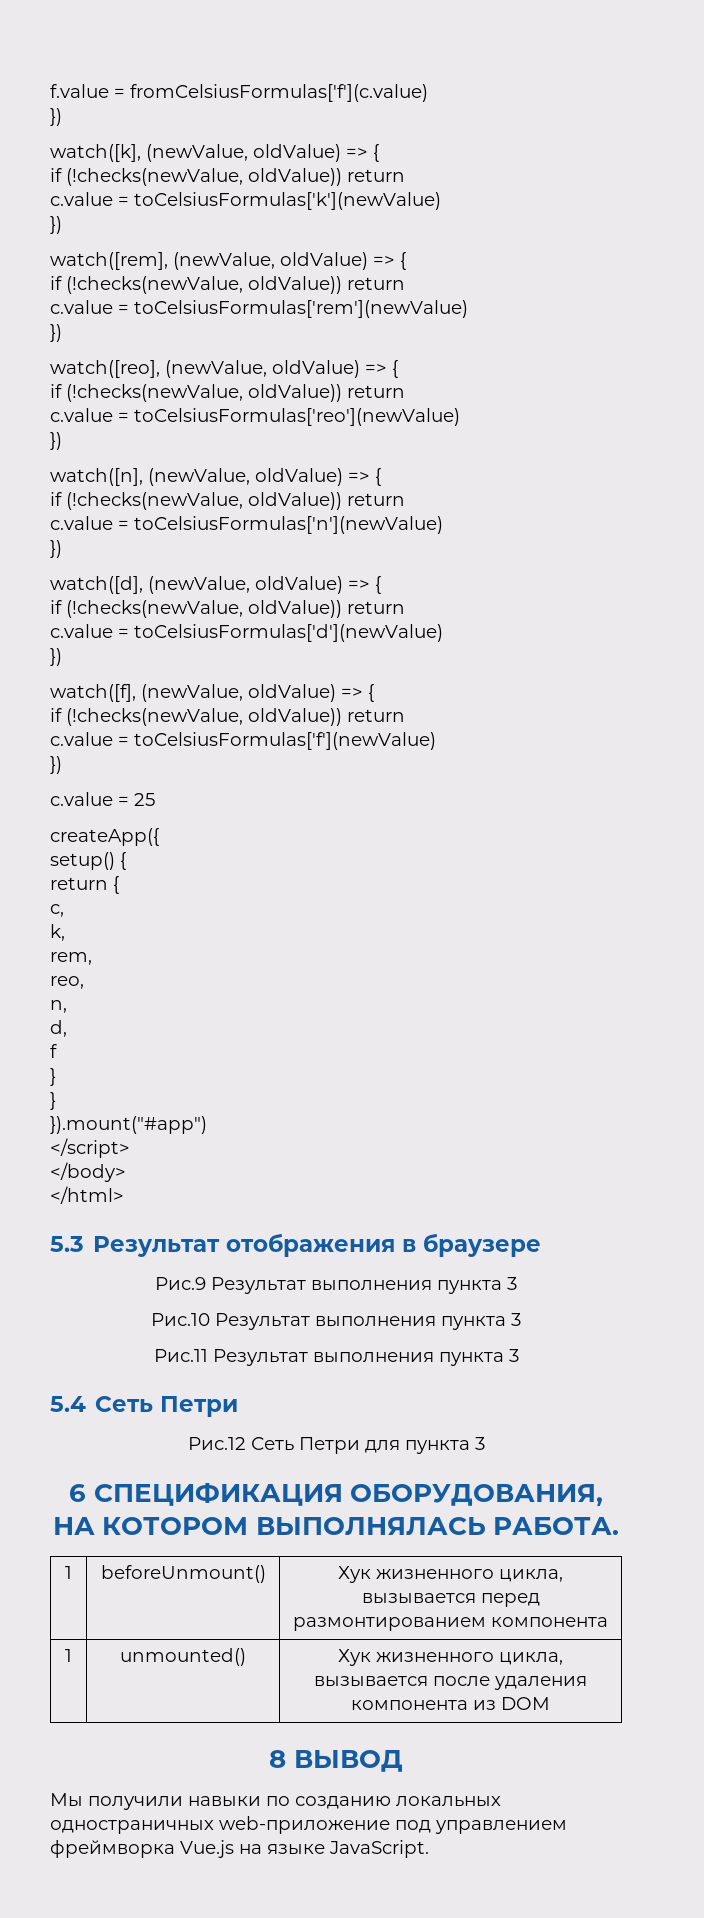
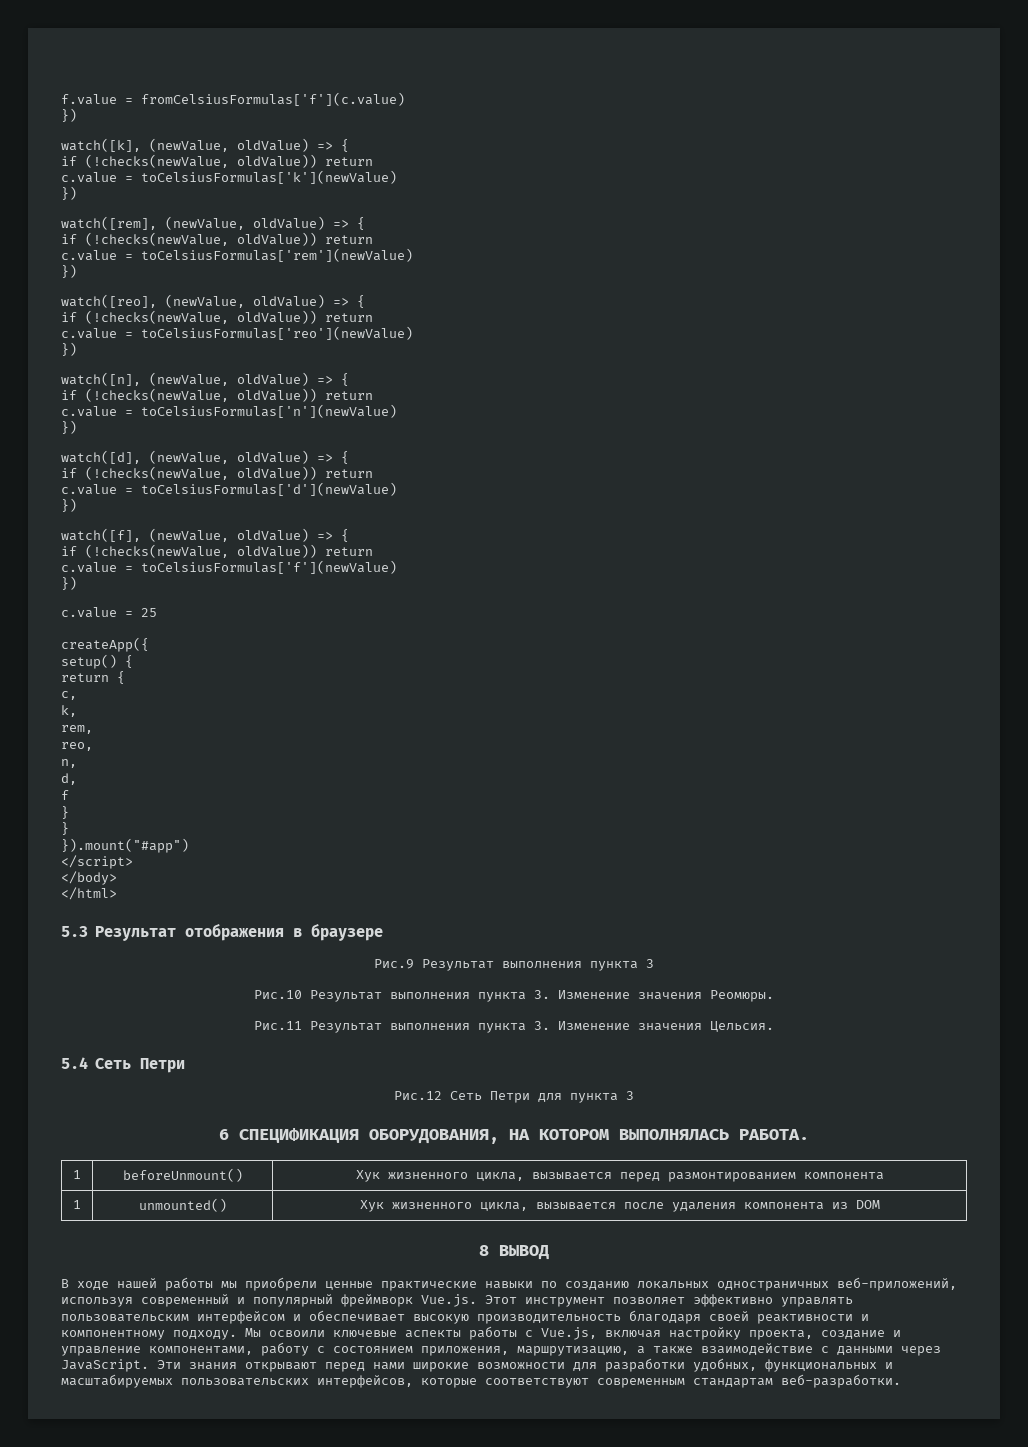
- Рис.10 Результат выполнения пункта 3
+ Рис.10 Результат выполнения пункта 3. Изменение значения Реомюры.
- Рис.11 Результат выполнения пункта 3
+ Рис.11 Результат выполнения пункта 3. Изменение значения Цельсия.
- Мы получили навыки по созданию локальных одностраничных web-приложение под управлением фреймворка Vue.js на языке JavaScript.
+ В ходе нашей работы мы приобрели ценные практические навыки по созданию локальных одностраничных веб-приложений, используя современный и популярный фреймворк Vue.js. Этот инструмент позволяет эффективно управлять пользовательским интерфейсом и обеспечивает высокую производительность благодаря своей реактивности и компонентному подходу. Мы освоили ключевые аспекты работы с Vue.js, включая настройку проекта, создание и управление компонентами, работу с состоянием приложения, маршрутизацию, а также взаимодействие с данными через JavaScript. Эти знания открывают перед нами широкие возможности для разработки удобных, функциональных и масштабируемых пользовательских интерфейсов, которые соответствуют современным стандартам веб-разработки.

